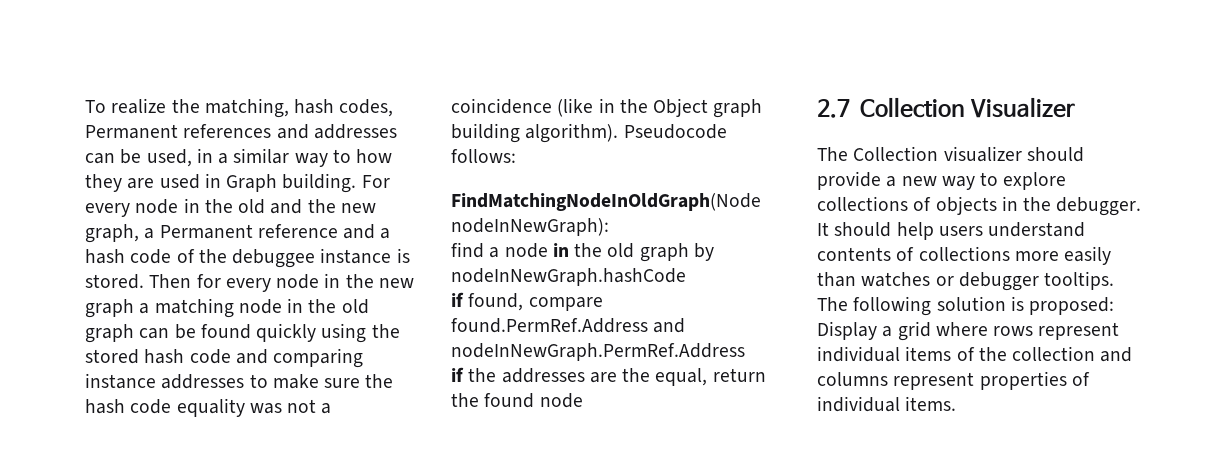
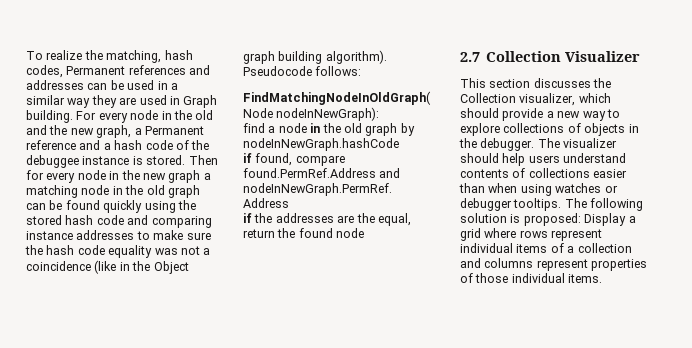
- To realize the matching, hash codes, Permanent references and addresses can be used, in a similar way to how they are used in Graph building.
+ To realize the matching, hash codes, Permanent references and addresses can be used in a similar way they are used in Graph building.
- The Collection visualizer should provide a new way to explore collections of objects in the debugger.
+ This section discusses the Collection visualizer, which should provide a new way to explore collections of objects in the debugger.
- It should help users understand contents of collections more easily than watches or debugger tooltips.
+ The visualizer should help users understand contents of collections easier than when using watches or debugger tooltips.
- The following solution is proposed: Display a grid where rows represent individual items of the collection and columns represent properties of individual items.
+ The following solution is proposed: Display a grid where rows represent individual items of a collection and columns represent properties of those individual items.

